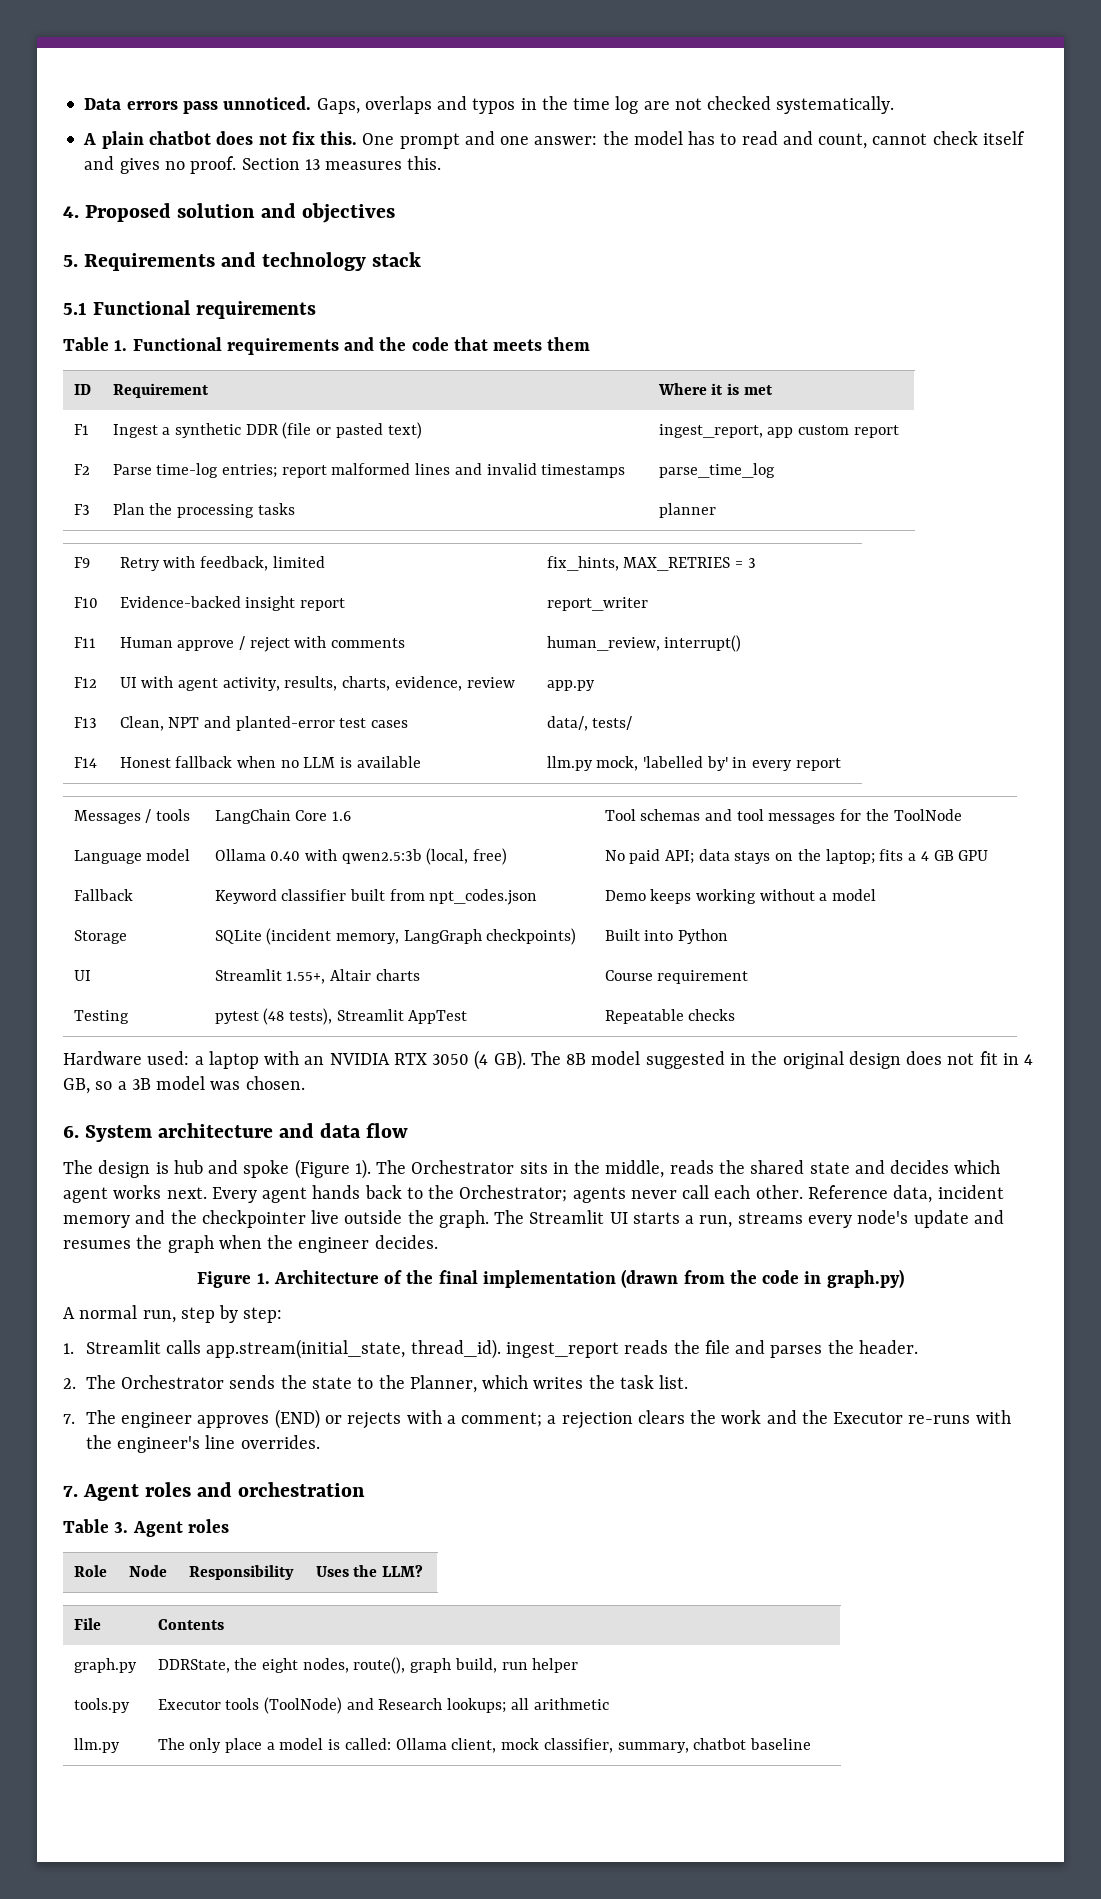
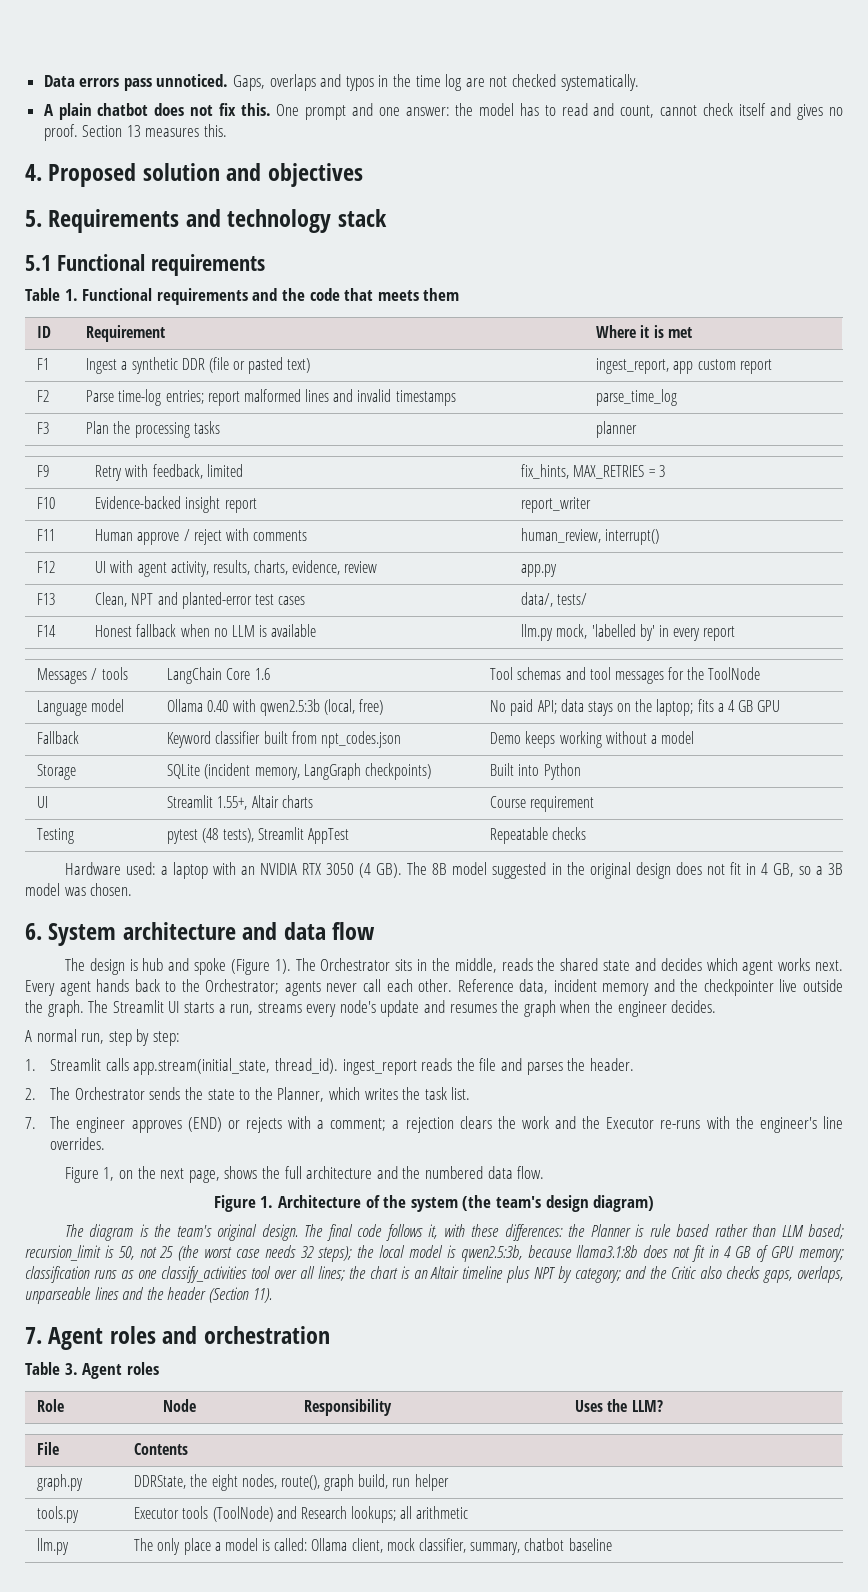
- Figure 1. Architecture of the final implementation (drawn from the code in graph.py)
+ Figure 1, on the next page, shows the full architecture and the numbered data flow.
+ Figure 1. Architecture of the system (the team's design diagram)
+ The diagram is the team's original design. The final code follows it, with these differences: the Planner is rule based rather than LLM based; recursion_limit is 50, not 25 (the worst case needs 32 steps); the local model is qwen2.5:3b, because llama3.1:8b does not fit in 4 GB of GPU memory; classification runs as one classify_activities tool over all lines; the chart is an Altair timeline plus NPT by category; and the Critic also checks gaps, overlaps, unparseable lines and the header (Section 11).

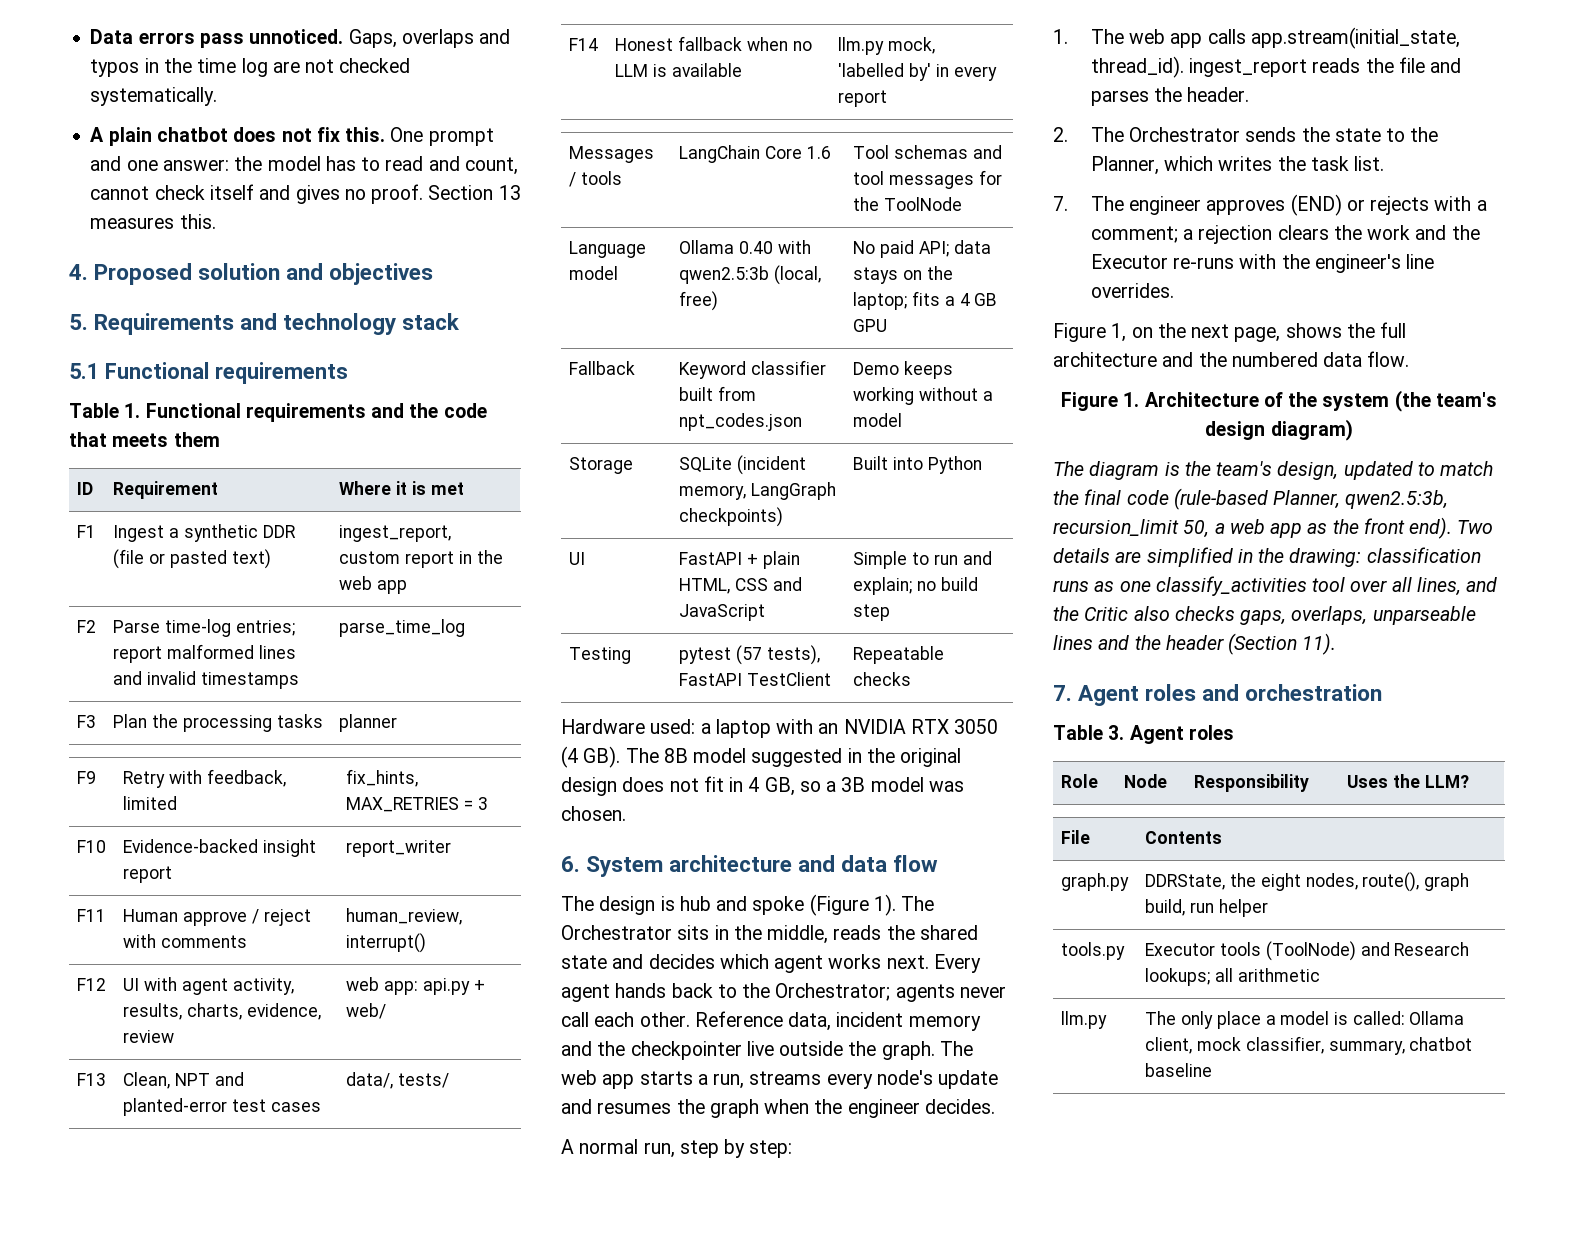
- F1 | Ingest a synthetic DDR (file or pasted text) | ingest_report, app custom report
+ F1 | Ingest a synthetic DDR (file or pasted text) | ingest_report, custom report in the web app
- F12 | UI with agent activity, results, charts, evidence, review | app.py
+ F12 | UI with agent activity, results, charts, evidence, review | web app: api.py + web/
- UI | Streamlit 1.55+, Altair charts | Course requirement
- Testing | pytest (48 tests), Streamlit AppTest | Repeatable checks
+ UI | FastAPI + plain HTML, CSS and JavaScript | Simple to run and explain; no build step
+ Testing | pytest (57 tests), FastAPI TestClient | Repeatable checks
- The Streamlit UI starts a run, streams every node's update and resumes the graph when the engineer decides.
+ The web app starts a run, streams every node's update and resumes the graph when the engineer decides.
- 1. Streamlit calls app.stream(initial_state, thread_id). ingest_report reads the file and parses the header.
+ 1. The web app calls app.stream(initial_state, thread_id). ingest_report reads the file and parses the header.
- The diagram is the team's original design. The final code follows it, with these differences: the Planner is rule based rather than LLM based; recursion_limit is 50, not 25 (the worst case needs 32 steps); the local model is qwen2.5:3b, because llama3.1:8b does not fit in 4 GB of GPU memory; classification runs as one classify_activities tool over all lines; the chart is an Altair timeline plus NPT by category; and the Critic also checks gaps, overlaps, unparseable lines and the header (Section 11).
+ The diagram is the team's design, updated to match the final code (rule-based Planner, qwen2.5:3b, recursion_limit 50, a web app as the front end). Two details are simplified in the drawing: classification runs as one classify_activities tool over all lines, and the Critic also checks gaps, overlaps, unparseable lines and the header (Section 11).

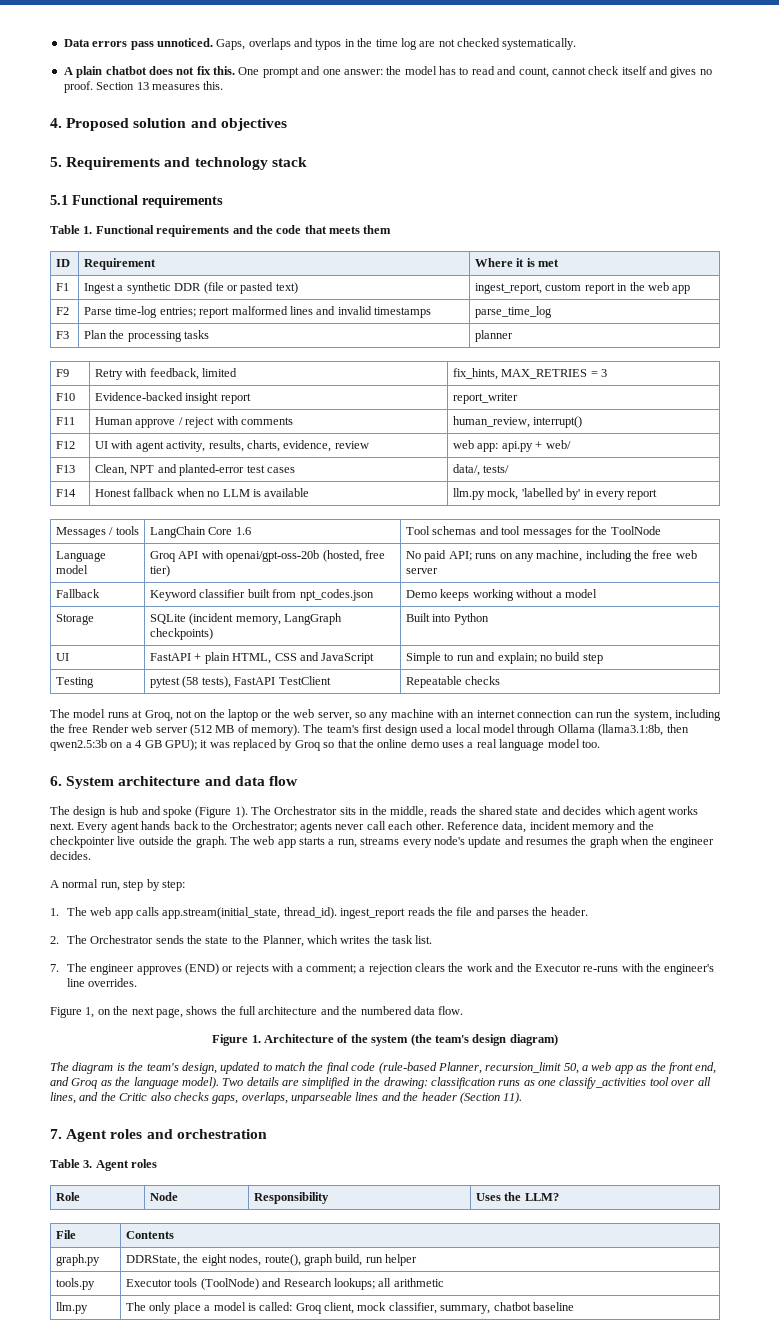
- Language model | Ollama 0.40 with qwen2.5:3b (local, free) | No paid API; data stays on the laptop; fits a 4 GB GPU
+ Language model | Groq API with openai/gpt-oss-20b (hosted, free tier) | No paid API; runs on any machine, including the free web server
- Testing | pytest (57 tests), FastAPI TestClient | Repeatable checks
+ Testing | pytest (58 tests), FastAPI TestClient | Repeatable checks
- Hardware used: a laptop with an NVIDIA RTX 3050 (4 GB). The 8B model suggested in the original design does not fit in 4 GB, so a 3B model was chosen.
+ The model runs at Groq, not on the laptop or the web server, so any machine with an internet connection can run the system, including the free Render web server (512 MB of memory). The team's first design used a local model through Ollama (llama3.1:8b, then qwen2.5:3b on a 4 GB GPU); it was replaced by Groq so that the online demo uses a real language model too.
- The diagram is the team's design, updated to match the final code (rule-based Planner, qwen2.5:3b, recursion_limit 50, a web app as the front end).
+ The diagram is the team's design, updated to match the final code (rule-based Planner, recursion_limit 50, a web app as the front end, and Groq as the language model).
- llm.py | The only place a model is called: Ollama client, mock classifier, summary, chatbot baseline
+ llm.py | The only place a model is called: Groq client, mock classifier, summary, chatbot baseline

